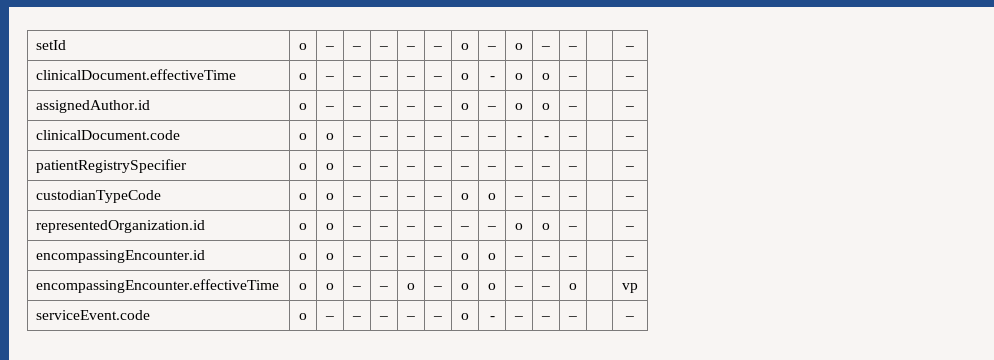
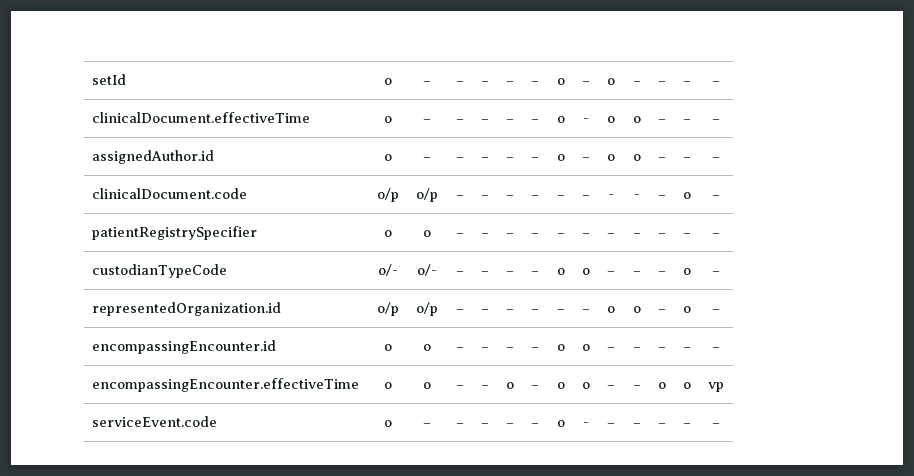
- setId | o | – | – | – | – | – | o | – | o | – | – | | –
+ setId | o | – | – | – | – | – | o | – | o | – | – | – | –
- clinicalDocument.effectiveTime | o | – | – | – | – | – | o | - | o | o | – | | –
+ clinicalDocument.effectiveTime | o | – | – | – | – | – | o | - | o | o | – | – | –
- assignedAuthor.id | o | – | – | – | – | – | o | – | o | o | – | | –
+ assignedAuthor.id | o | – | – | – | – | – | o | – | o | o | – | – | –
- clinicalDocument.code | o | o | – | – | – | – | – | – | - | - | – | | –
+ clinicalDocument.code | o/p | o/p | – | – | – | – | – | – | - | - | – | o | –
- patientRegistrySpecifier | o | o | – | – | – | – | – | – | – | – | – | | –
+ patientRegistrySpecifier | o | o | – | – | – | – | – | – | – | – | – | – | –
- custodianTypeCode | o | o | – | – | – | – | o | o | – | – | – | | –
+ custodianTypeCode | o/- | o/- | – | – | – | – | o | o | – | – | – | o | –
- representedOrganization.id | o | o | – | – | – | – | – | – | o | o | – | | –
+ representedOrganization.id | o/p | o/p | – | – | – | – | – | – | o | o | – | o | –
- encompassingEncounter.id | o | o | – | – | – | – | o | o | – | – | – | | –
+ encompassingEncounter.id | o | o | – | – | – | – | o | o | – | – | – | – | –
- encompassingEncounter.effectiveTime | o | o | – | – | o | – | o | o | – | – | o | | vp
+ encompassingEncounter.effectiveTime | o | o | – | – | o | – | o | o | – | – | o | o | vp
- serviceEvent.code | o | – | – | – | – | – | o | - | – | – | – | | –
+ serviceEvent.code | o | – | – | – | – | – | o | - | – | – | – | – | –

